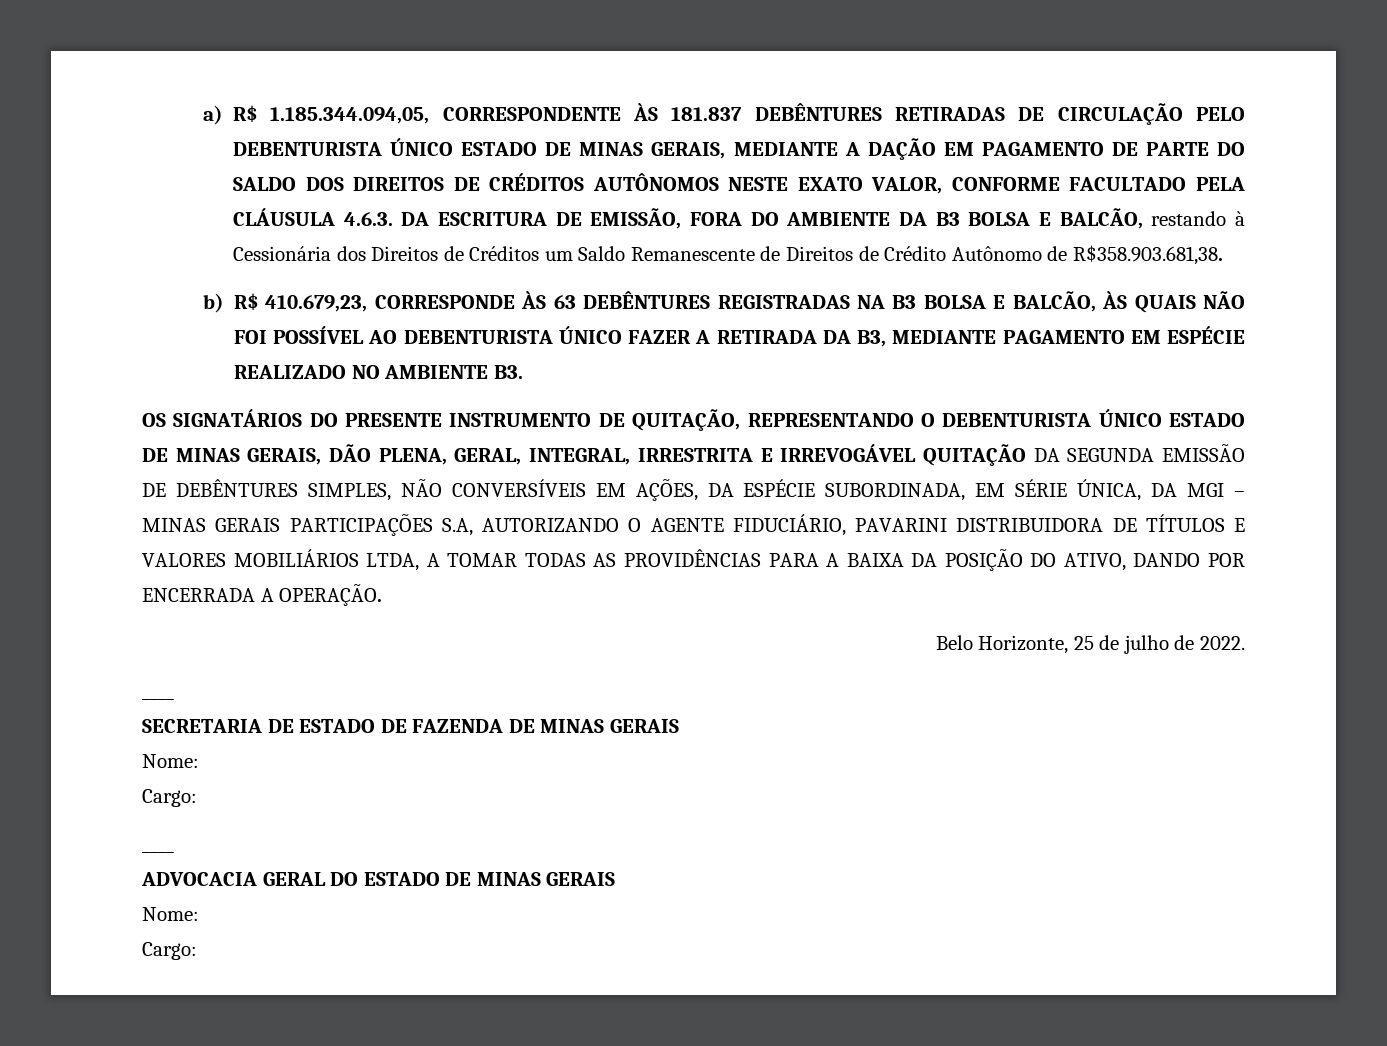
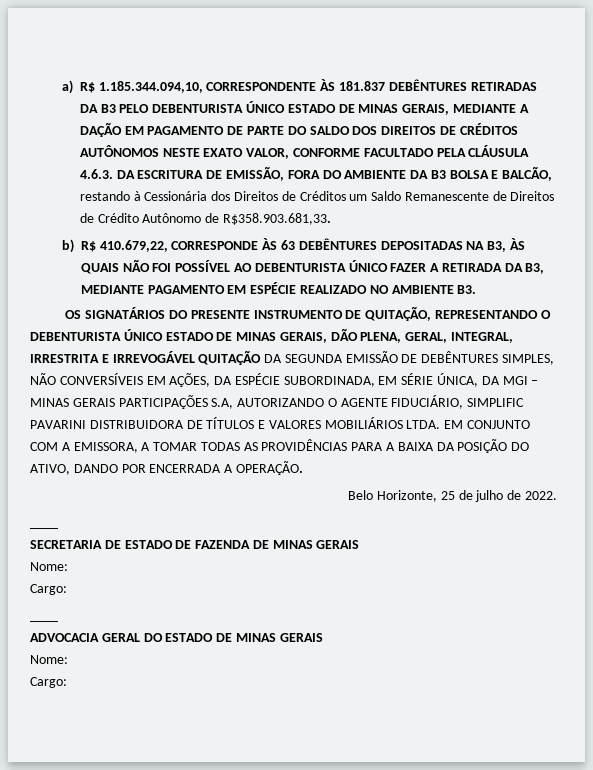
- a) R$ 1.185.344.094,05, CORRESPONDENTE ÀS 181.837 DEBÊNTURES RETIRADAS DE CIRCULAÇÃO PELO DEBENTURISTA ÚNICO ESTADO DE MINAS GERAIS, MEDIANTE A DAÇÃO EM PAGAMENTO DE PARTE DO SALDO DOS DIREITOS DE CRÉDITOS AUTÔNOMOS NESTE EXATO VALOR, CONFORME FACULTADO PELA CLÁUSULA 4.6.3. DA ESCRITURA DE EMISSÃO, FORA DO AMBIENTE DA B3 BOLSA E BALCÃO, restando à Cessionária dos Direitos de Créditos um Saldo Remanescente de Direitos de Crédito Autônomo de R$358.903.681,38.
+ a) R$ 1.185.344.094,10, CORRESPONDENTE ÀS 181.837 DEBÊNTURES RETIRADAS DA B3 PELO DEBENTURISTA ÚNICO ESTADO DE MINAS GERAIS, MEDIANTE A DAÇÃO EM PAGAMENTO DE PARTE DO SALDO DOS DIREITOS DE CRÉDITOS AUTÔNOMOS NESTE EXATO VALOR, CONFORME FACULTADO PELA CLÁUSULA 4.6.3. DA ESCRITURA DE EMISSÃO, FORA DO AMBIENTE DA B3 BOLSA E BALCÃO, restando à Cessionária dos Direitos de Créditos um Saldo Remanescente de Direitos de Crédito Autônomo de R$358.903.681,33.
- b) R$ 410.679,23, CORRESPONDE ÀS 63 DEBÊNTURES REGISTRADAS NA B3 BOLSA E BALCÃO, ÀS QUAIS NÃO FOI POSSÍVEL AO DEBENTURISTA ÚNICO FAZER A RETIRADA DA B3, MEDIANTE PAGAMENTO EM ESPÉCIE REALIZADO NO AMBIENTE B3.
+ b) R$ 410.679,22, CORRESPONDE ÀS 63 DEBÊNTURES DEPOSITADAS NA B3, ÀS QUAIS NÃO FOI POSSÍVEL AO DEBENTURISTA ÚNICO FAZER A RETIRADA DA B3, MEDIANTE PAGAMENTO EM ESPÉCIE REALIZADO NO AMBIENTE B3.
- OS SIGNATÁRIOS DO PRESENTE INSTRUMENTO DE QUITAÇÃO, REPRESENTANDO O DEBENTURISTA ÚNICO ESTADO DE MINAS GERAIS, DÃO PLENA, GERAL, INTEGRAL, IRRESTRITA E IRREVOGÁVEL QUITAÇÃO DA SEGUNDA EMISSÃO DE DEBÊNTURES SIMPLES, NÃO CONVERSÍVEIS EM AÇÕES, DA ESPÉCIE SUBORDINADA, EM SÉRIE ÚNICA, DA MGI – MINAS GERAIS PARTICIPAÇÕES S.A, AUTORIZANDO O AGENTE FIDUCIÁRIO, PAVARINI DISTRIBUIDORA DE TÍTULOS E VALORES MOBILIÁRIOS LTDA, A TOMAR TODAS AS PROVIDÊNCIAS PARA A BAIXA DA POSIÇÃO DO ATIVO, DANDO POR ENCERRADA A OPERAÇÃO.
+ OS SIGNATÁRIOS DO PRESENTE INSTRUMENTO DE QUITAÇÃO, REPRESENTANDO O DEBENTURISTA ÚNICO ESTADO DE MINAS GERAIS, DÃO PLENA, GERAL, INTEGRAL, IRRESTRITA E IRREVOGÁVEL QUITAÇÃO DA SEGUNDA EMISSÃO DE DEBÊNTURES SIMPLES, NÃO CONVERSÍVEIS EM AÇÕES, DA ESPÉCIE SUBORDINADA, EM SÉRIE ÚNICA, DA MGI – MINAS GERAIS PARTICIPAÇÕES S.A, AUTORIZANDO O AGENTE FIDUCIÁRIO, SIMPLIFIC PAVARINI DISTRIBUIDORA DE TÍTULOS E VALORES MOBILIÁRIOS LTDA. EM CONJUNTO COM A EMISSORA, A TOMAR TODAS AS PROVIDÊNCIAS PARA A BAIXA DA POSIÇÃO DO ATIVO, DANDO POR ENCERRADA A OPERAÇÃO.

